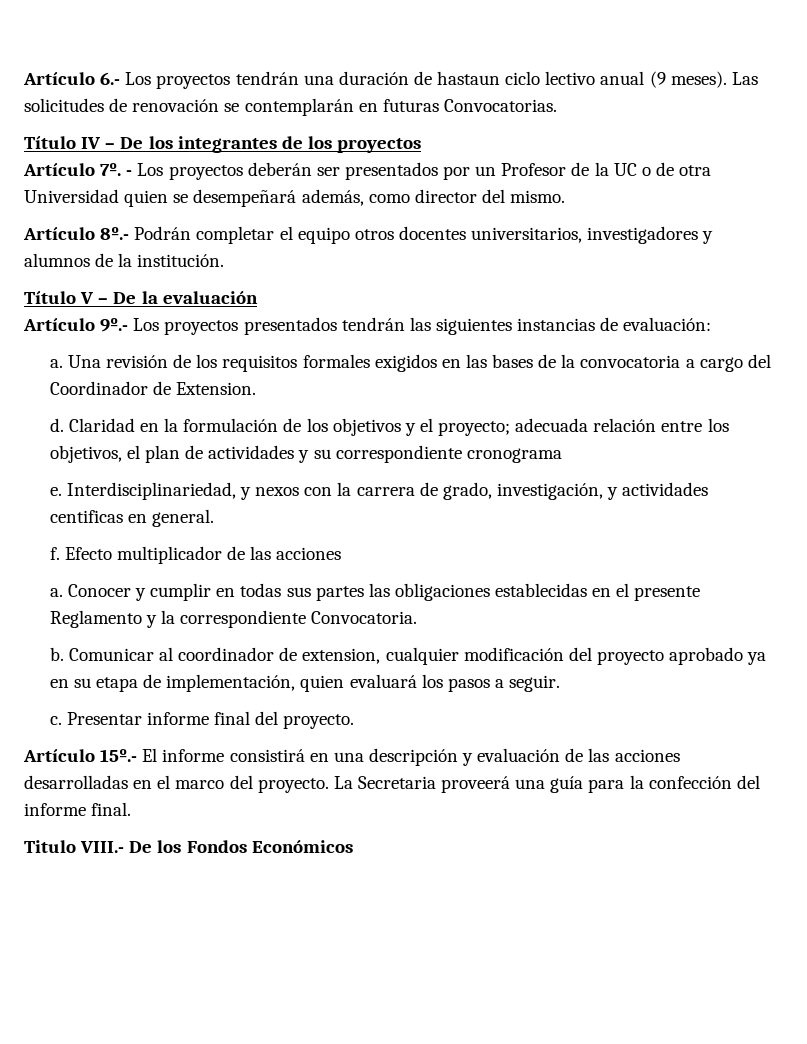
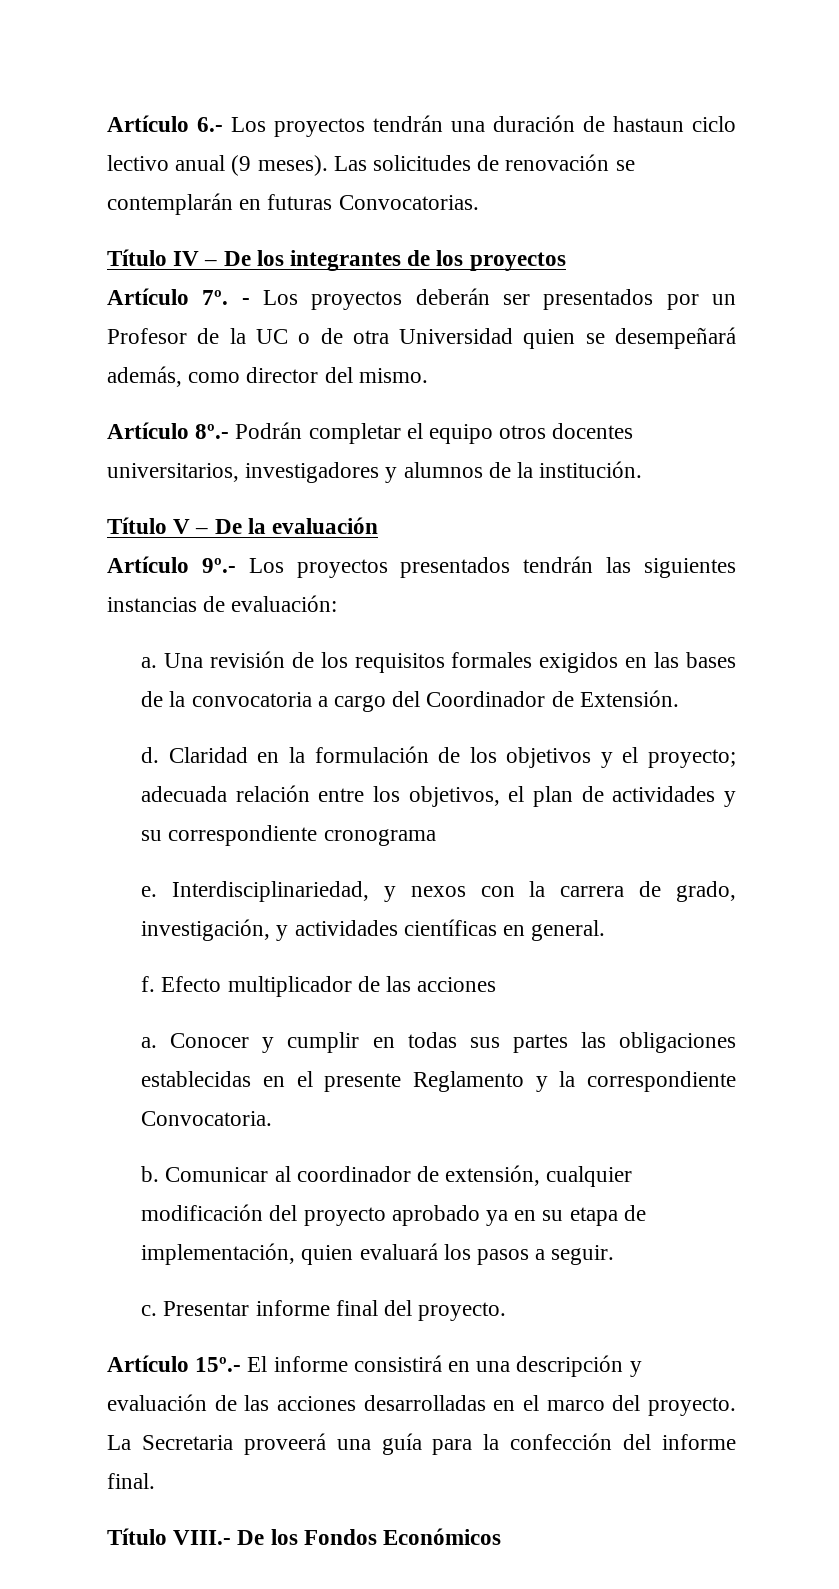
- Una revisión de los requisitos formales exigidos en las bases de la convocatoria a cargo del Coordinador de Extension.
+ Una revisión de los requisitos formales exigidos en las bases de la convocatoria a cargo del Coordinador de Extensión.
- Interdisciplinariedad, y nexos con la carrera de grado, investigación, y actividades centificas en general.
+ Interdisciplinariedad, y nexos con la carrera de grado, investigación, y actividades científicas en general.
- Comunicar al coordinador de extension, cualquier modificación del proyecto aprobado ya en su etapa de implementación, quien evaluará los pasos a seguir.
+ Comunicar al coordinador de extensión, cualquier modificación del proyecto aprobado ya en su etapa de implementación, quien evaluará los pasos a seguir.
- Titulo VIII.- De los Fondos Económicos
+ Título VIII.- De los Fondos Económicos

